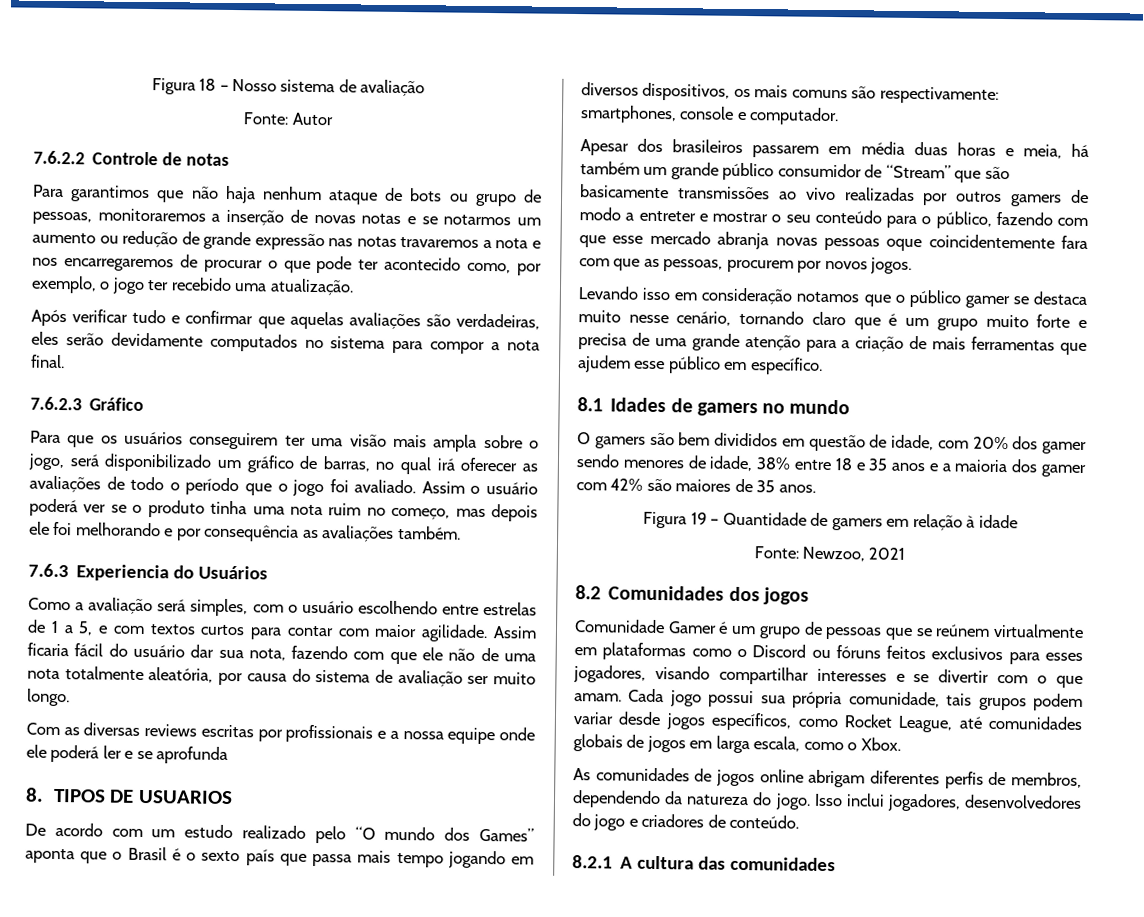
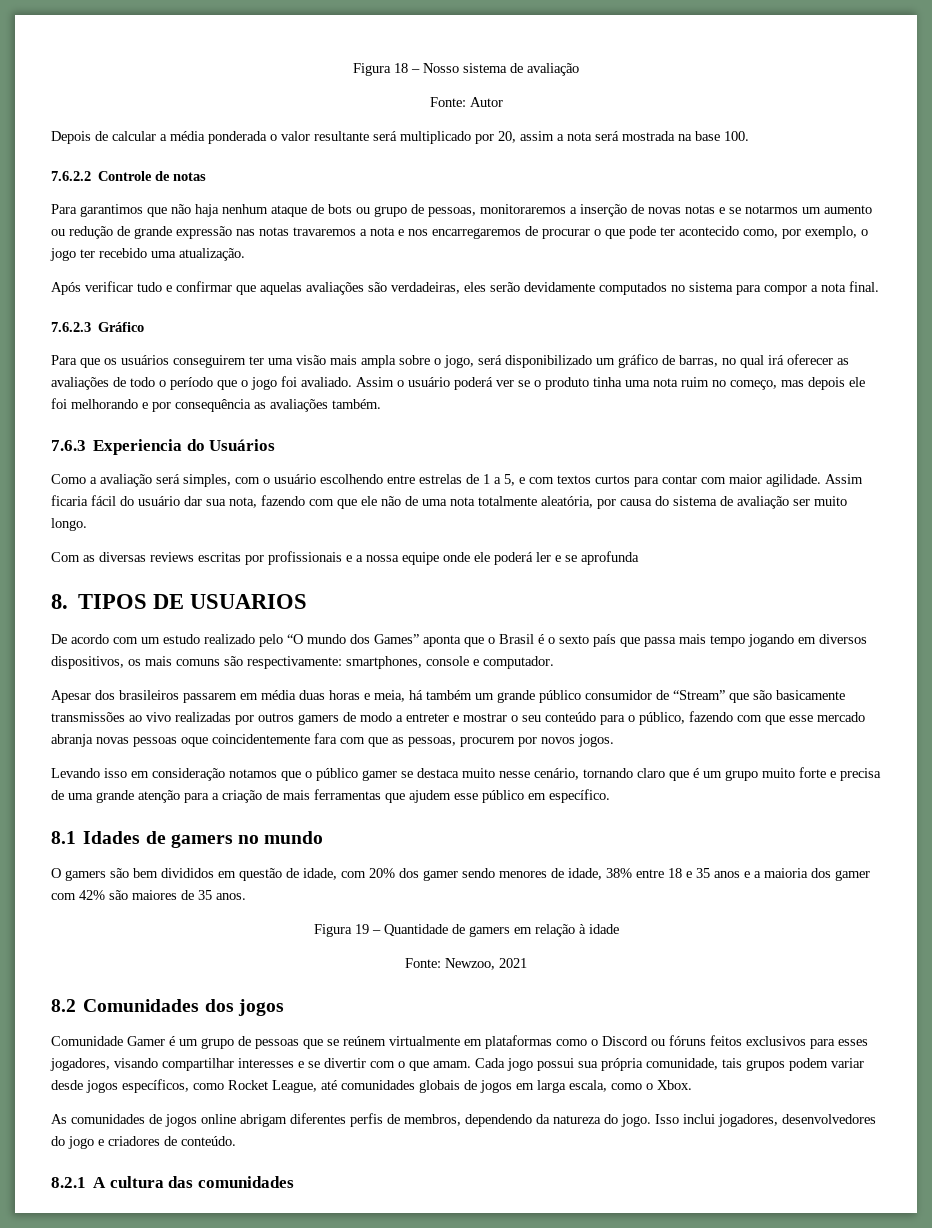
+ Depois de calcular a média ponderada o valor resultante será multiplicado por 20, assim a nota será mostrada na base 100.

